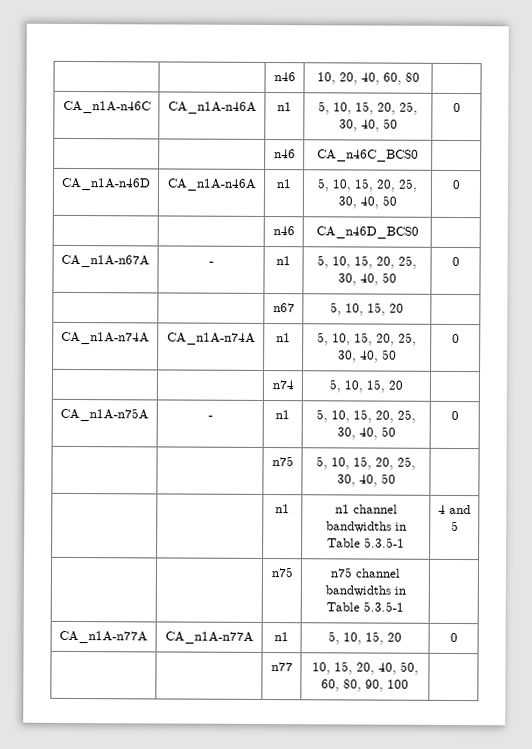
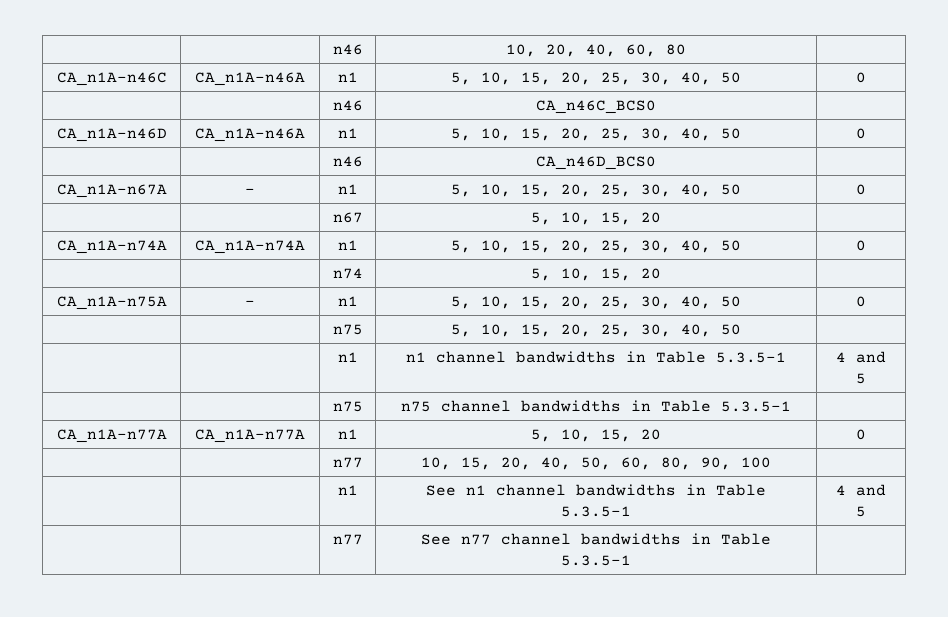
+ | | n1 | See n1 channel bandwidths in Table 5.3.5-1 | 4 and 5
+ | | n77 | See n77 channel bandwidths in Table 5.3.5-1 |

